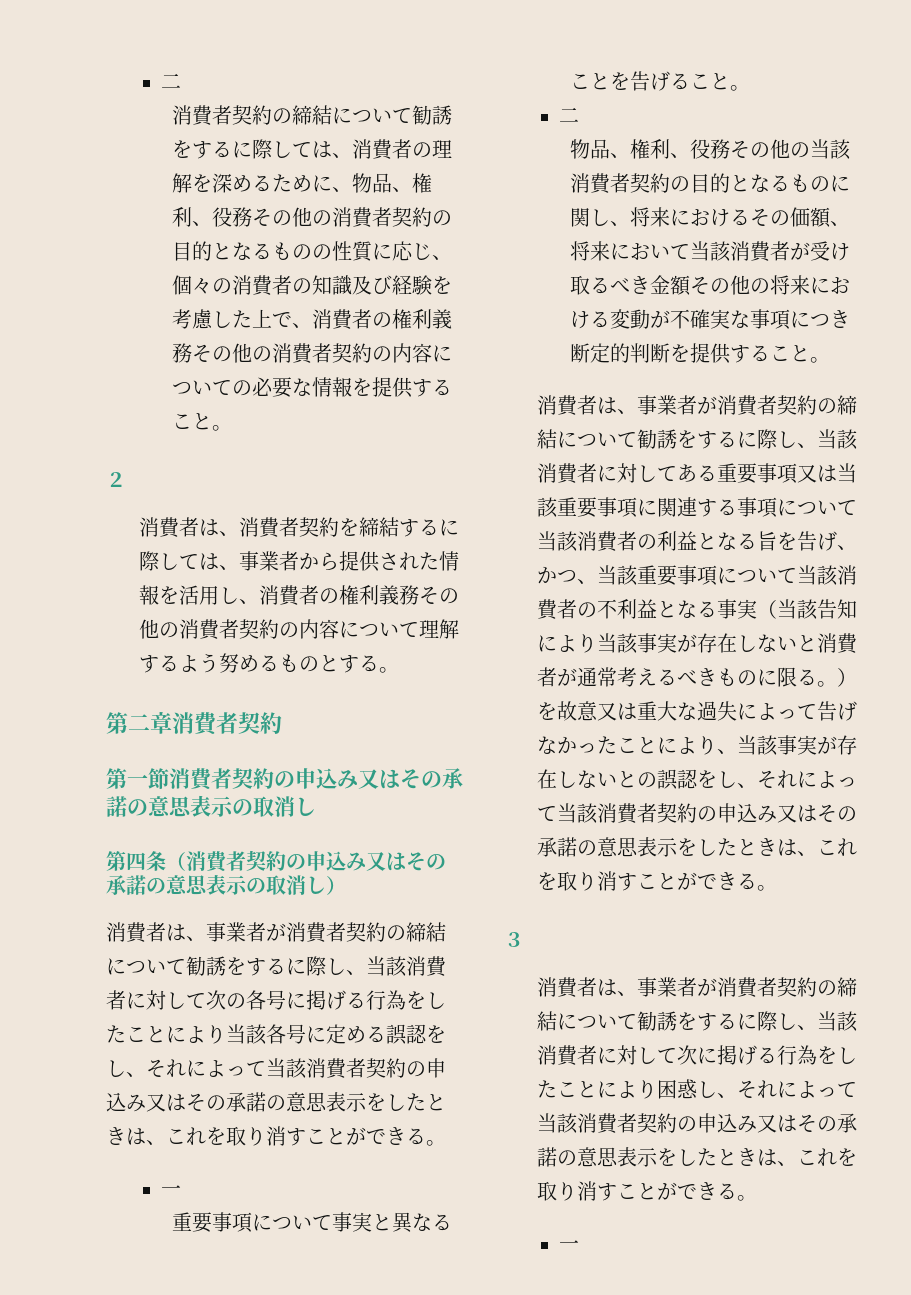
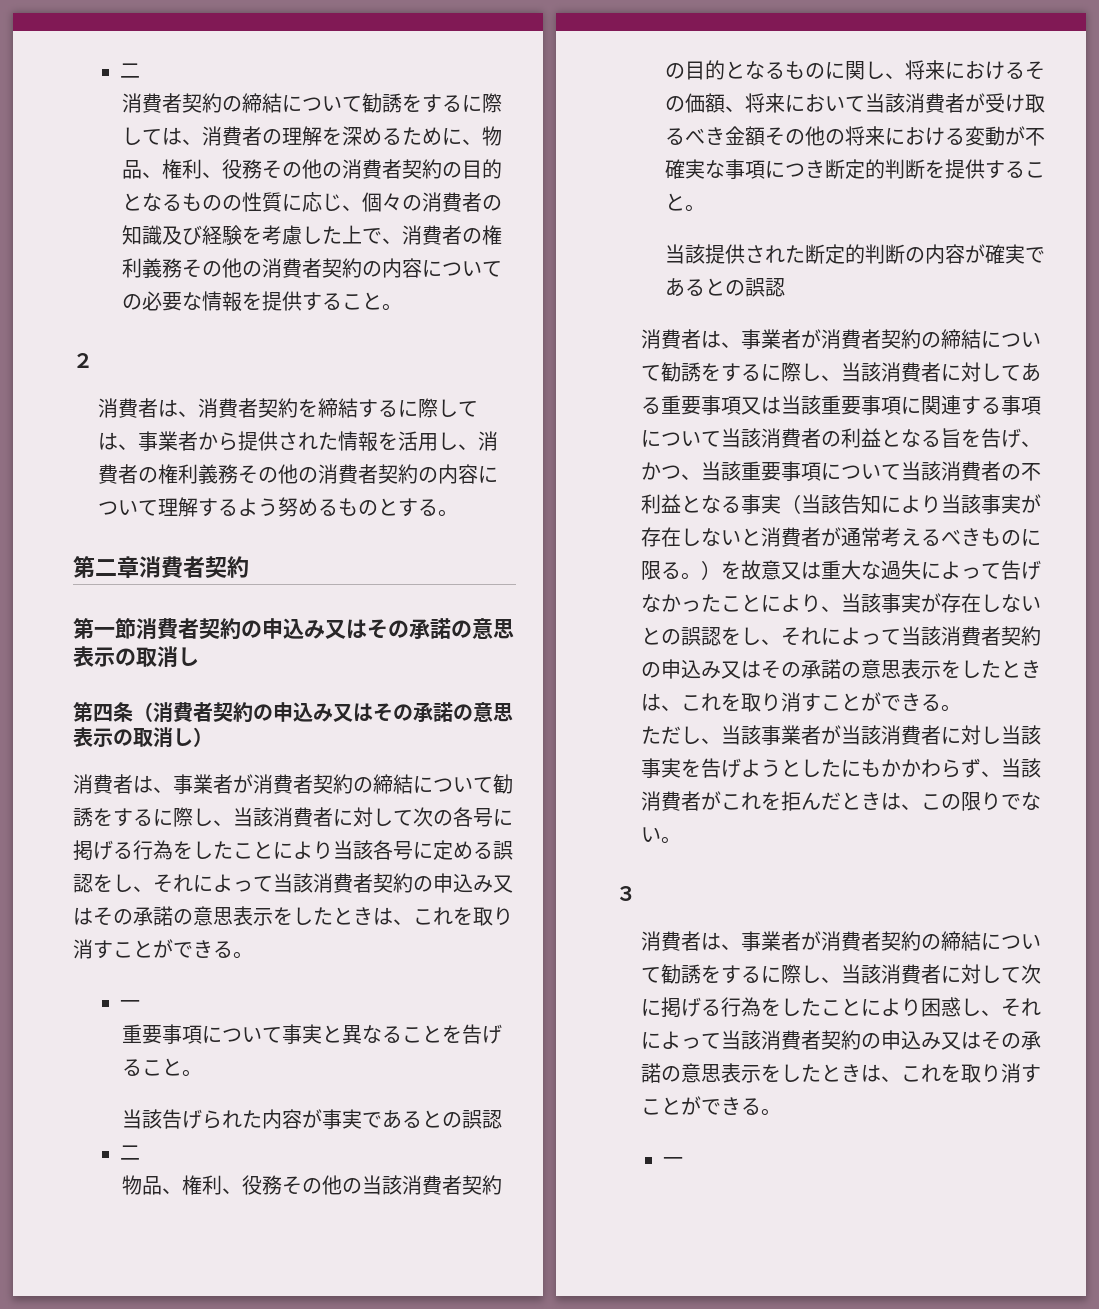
+ 当該告げられた内容が事実であるとの誤認
+ 当該提供された断定的判断の内容が確実であるとの誤認
+ ただし、当該事業者が当該消費者に対し当該事実を告げようとしたにもかかわらず、当該消費者がこれを拒んだときは、この限りでない。

